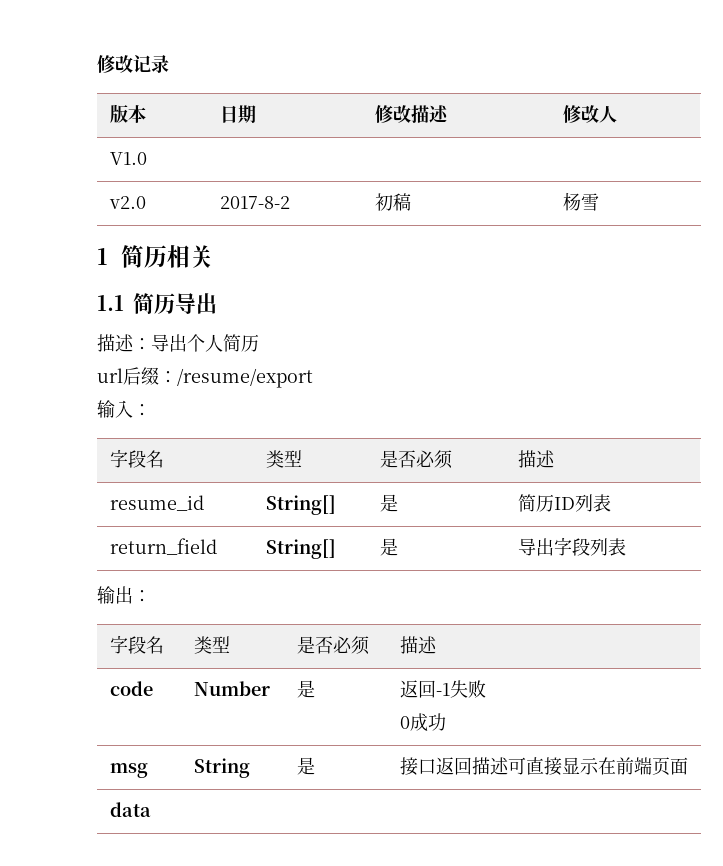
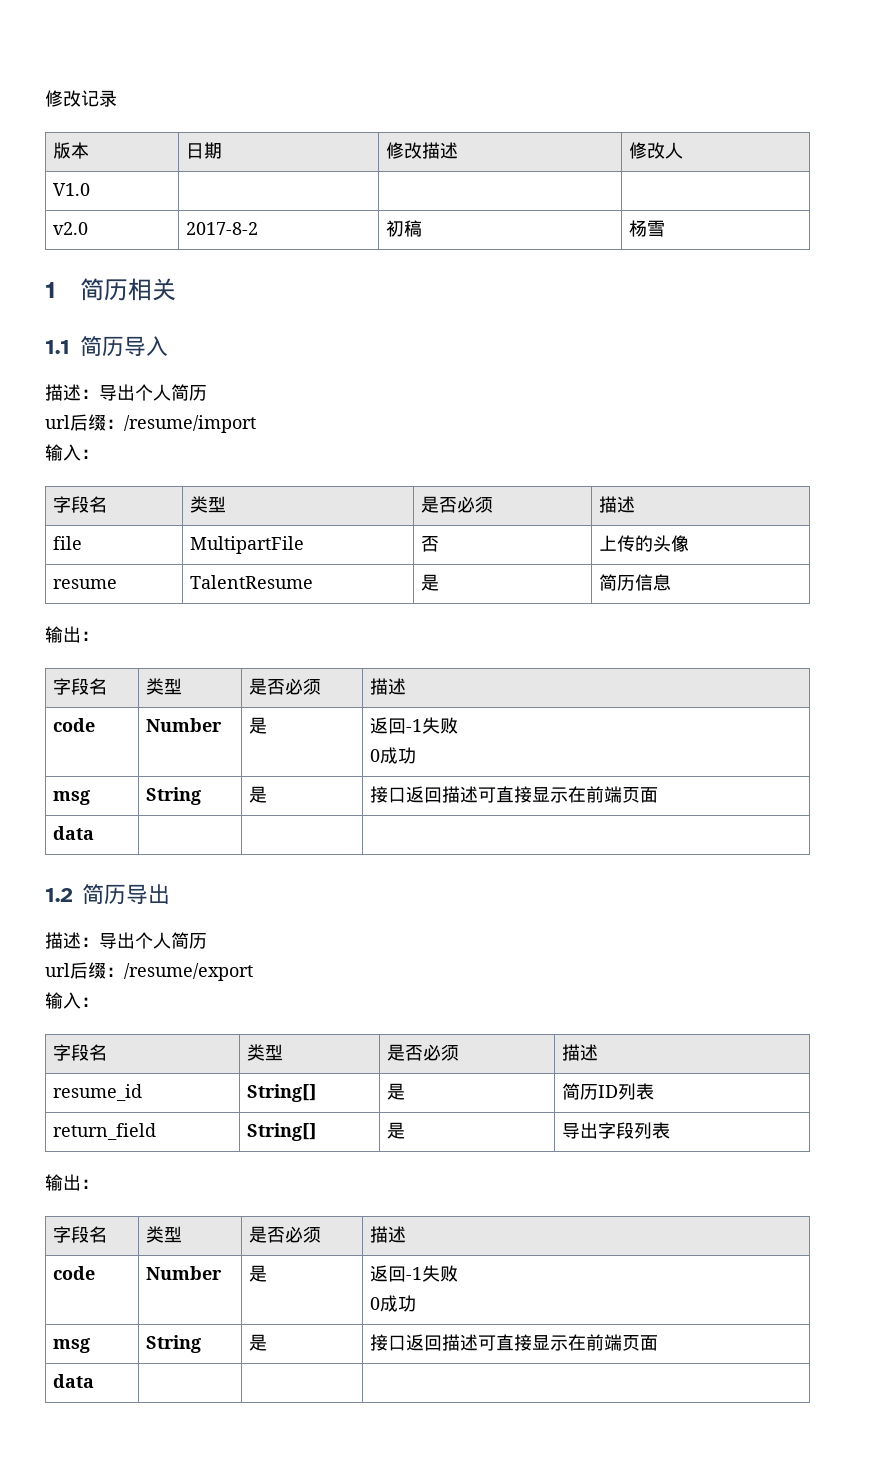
- 1.1简历导出
+ 1.1简历导入
+ 描述：导出个人简历
+ url后缀：/resume/import
+ 输入：
+ 字段名 | 类型 | 是否必须 | 描述
+ file | MultipartFile | 否 | 上传的头像
+ resume | TalentResume | 是 | 简历信息
+ 输出：
+ 字段名 | 类型 | 是否必须 | 描述
+ code | Number | 是 | 返回-1失败
+ 0成功
+ msg | String | 是 | 接口返回描述可直接显示在前端页面
+ data | | |
+ 1.2简历导出

